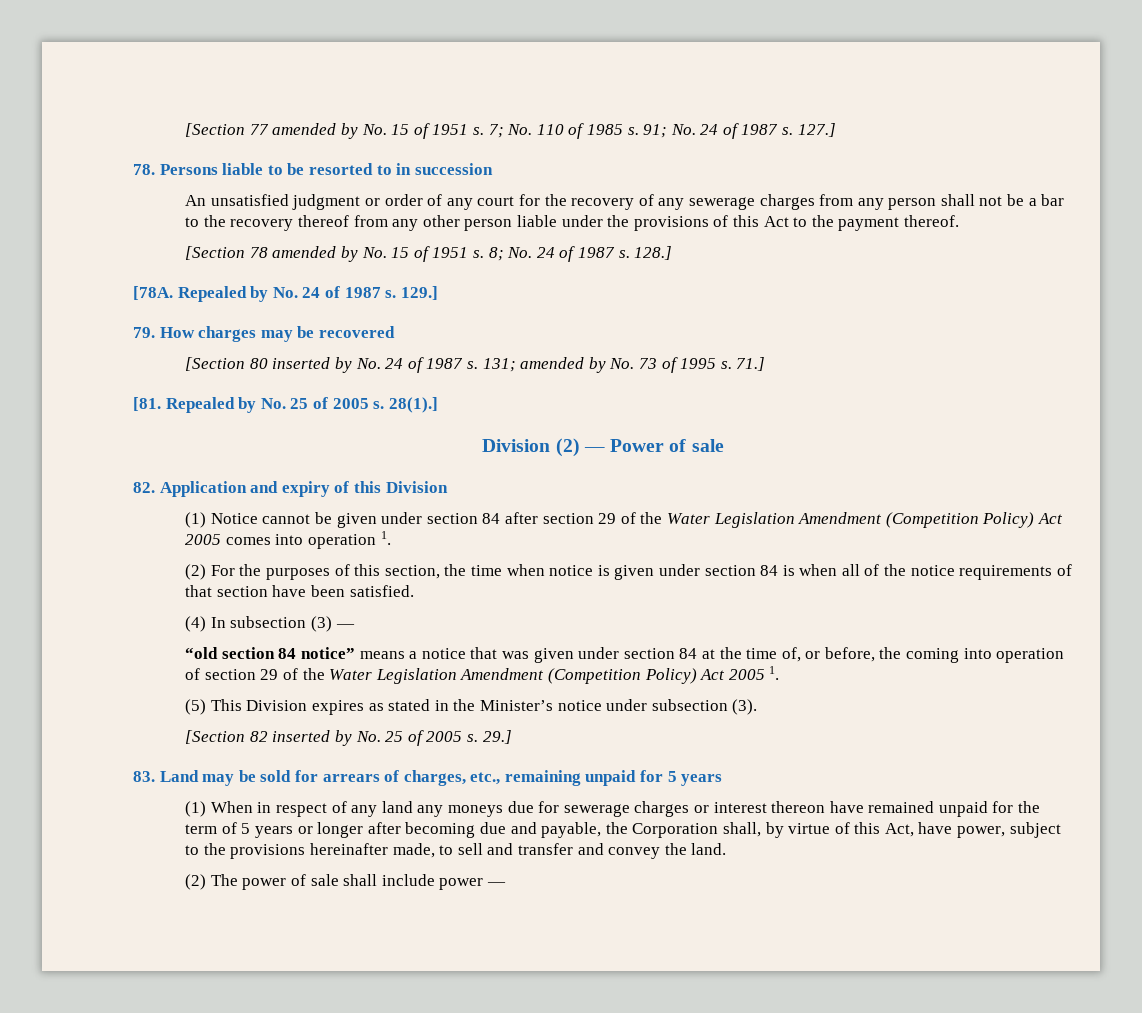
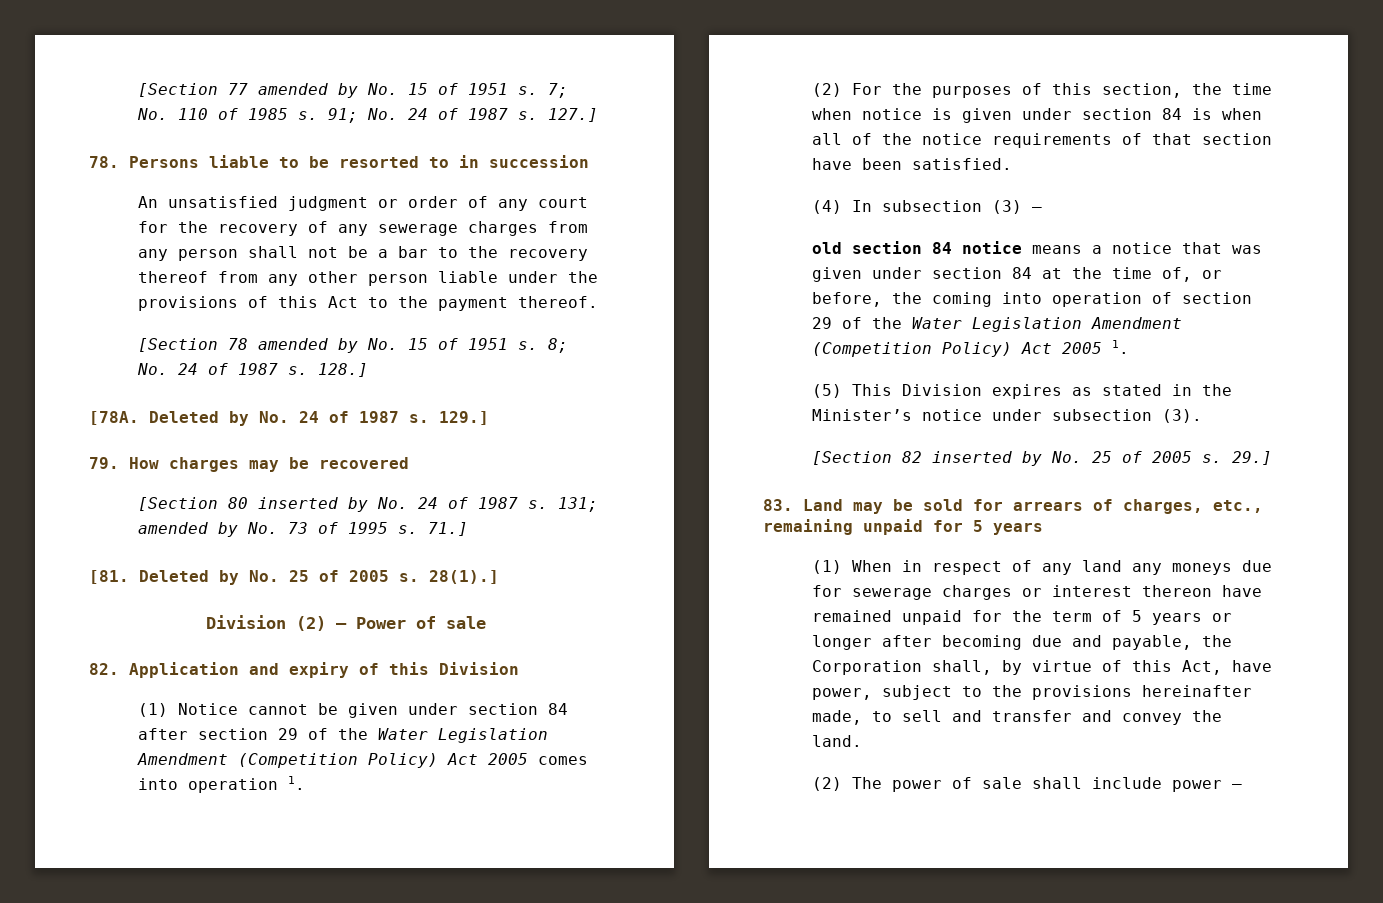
- Repealed by No. 24 of 1987 s.
+ Deleted by No. 24 of 1987 s.
- [81. Repealed by No. 25 of 2005 s.
+ [81. Deleted by No. 25 of 2005 s.
- “old section 84 notice” means a notice that was given under section 84 at the time of, or before, the coming into operation of section 29 of the Water Legislation Amendment (Competition Policy) Act 2005 1.
+ old section 84 notice means a notice that was given under section 84 at the time of, or before, the coming into operation of section 29 of the Water Legislation Amendment (Competition Policy) Act 2005 1.

